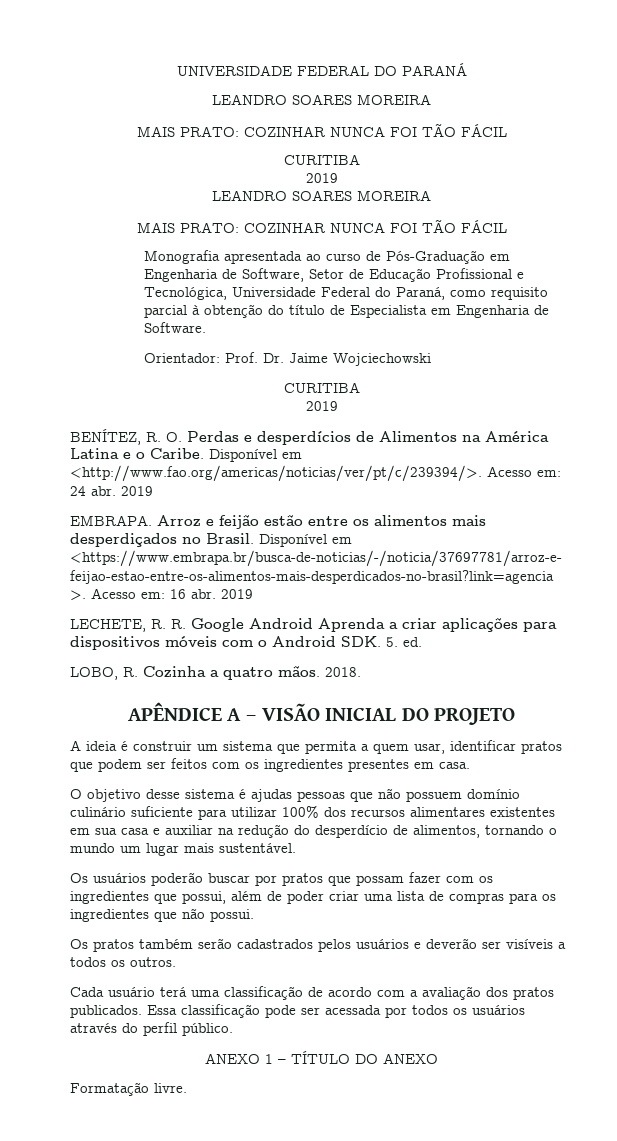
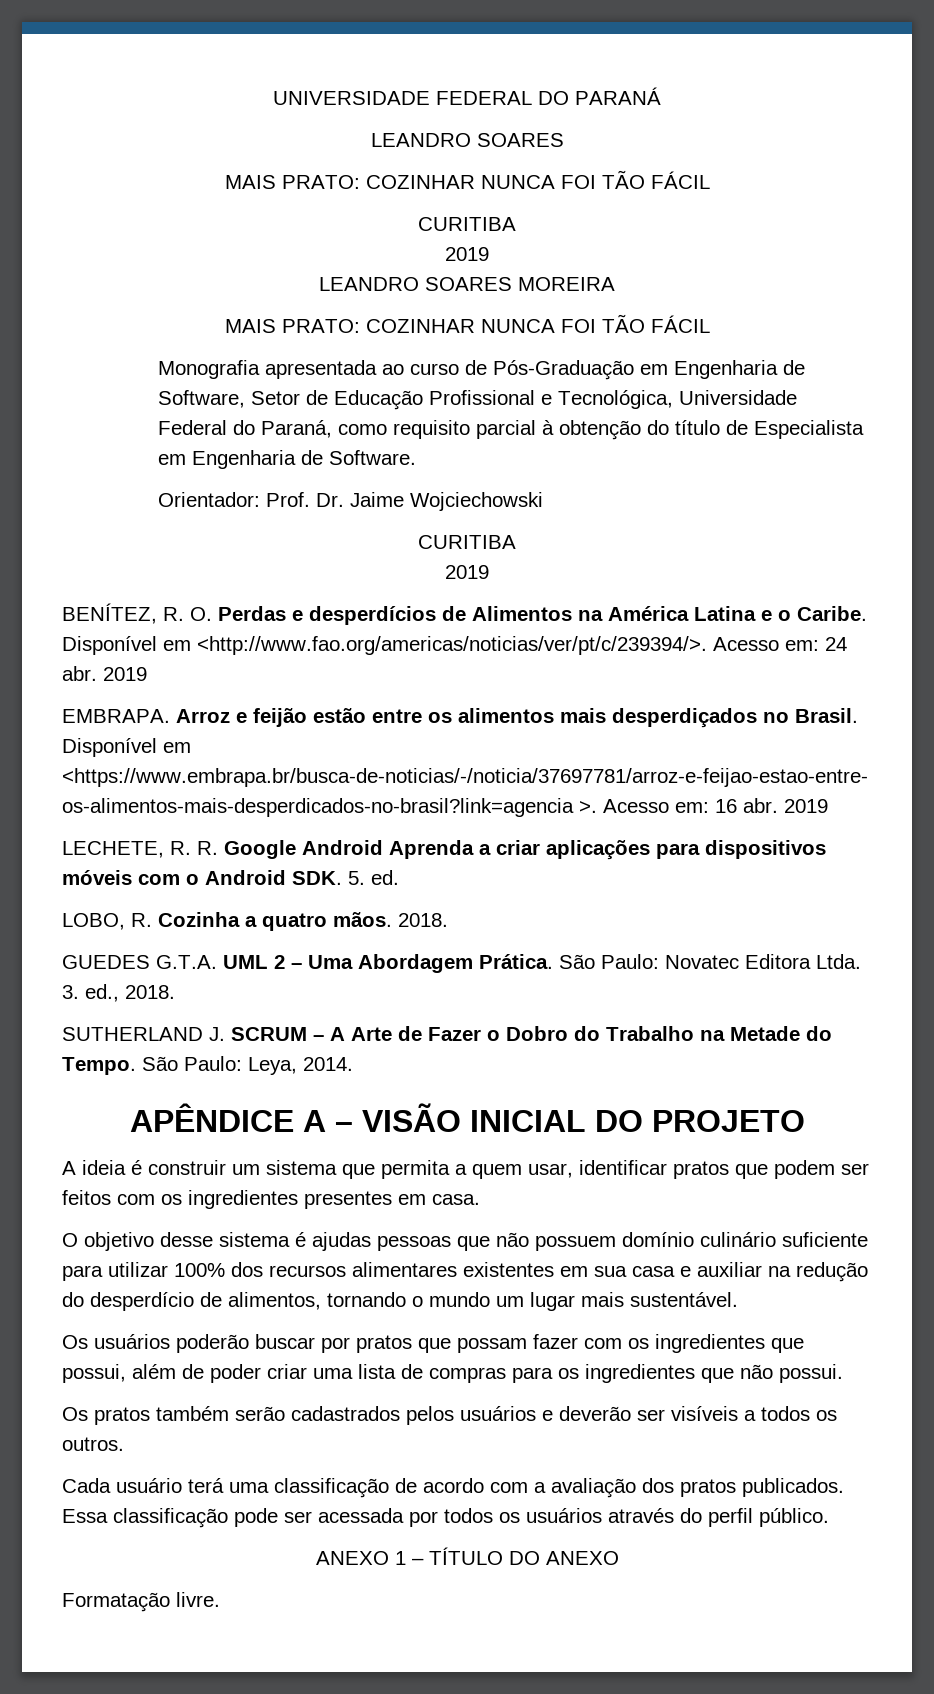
  UNIVERSIDADE FEDERAL DO PARANÁ
- LEANDRO SOARES MOREIRA
+ LEANDRO SOARES
+ GUEDES G.T.A. UML 2 – Uma Abordagem Prática. São Paulo: Novatec Editora Ltda. 3. ed., 2018.
+ SUTHERLAND J. SCRUM – A Arte de Fazer o Dobro do Trabalho na Metade do Tempo. São Paulo: Leya, 2014.

